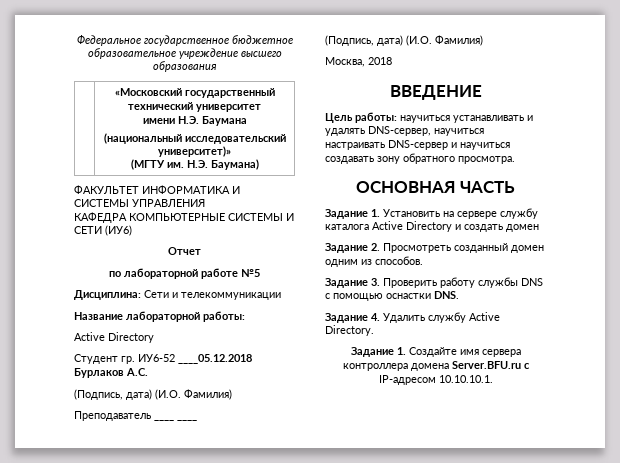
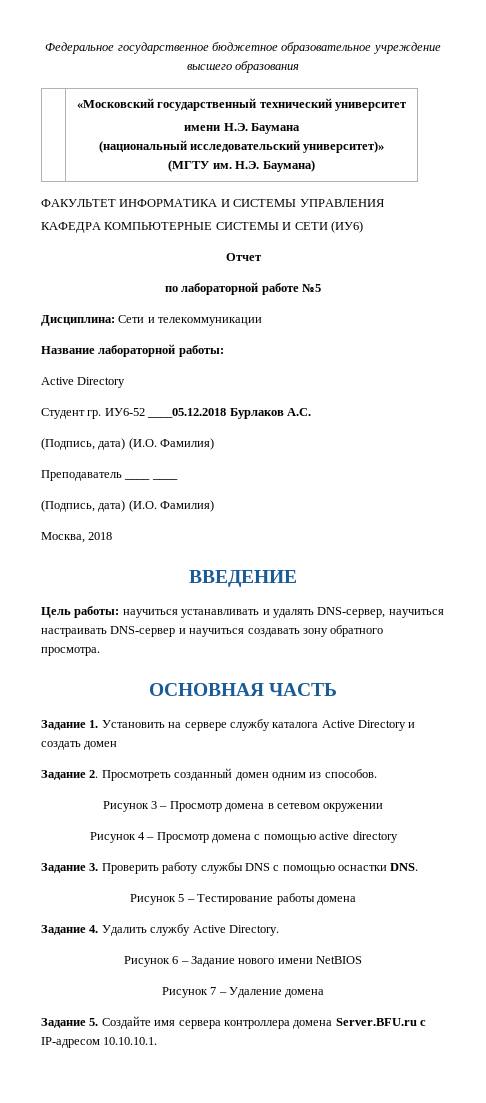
+ Рисунок 3 – Просмотр домена в сетевом окружении
+ Рисунок 4 – Просмотр домена с помощью active directory
+ Рисунок 5 – Тестирование работы домена
- Задание 1. Создайте имя сервера контроллера домена Server.BFU.ru с IP-адресом 10.10.10.1.
+ Рисунок 6 – Задание нового имени NetBIOS
+ Рисунок 7 – Удаление домена
+ Задание 5. Создайте имя сервера контроллера домена Server.BFU.ru с IP-адресом 10.10.10.1.

